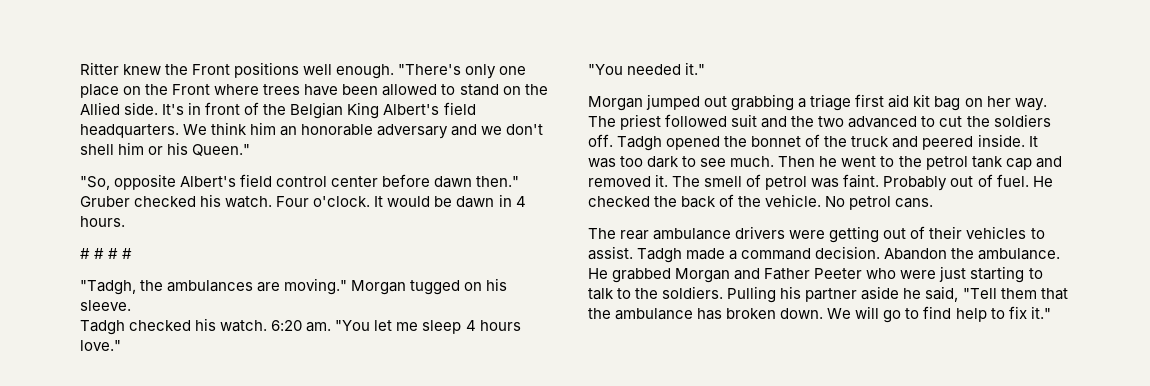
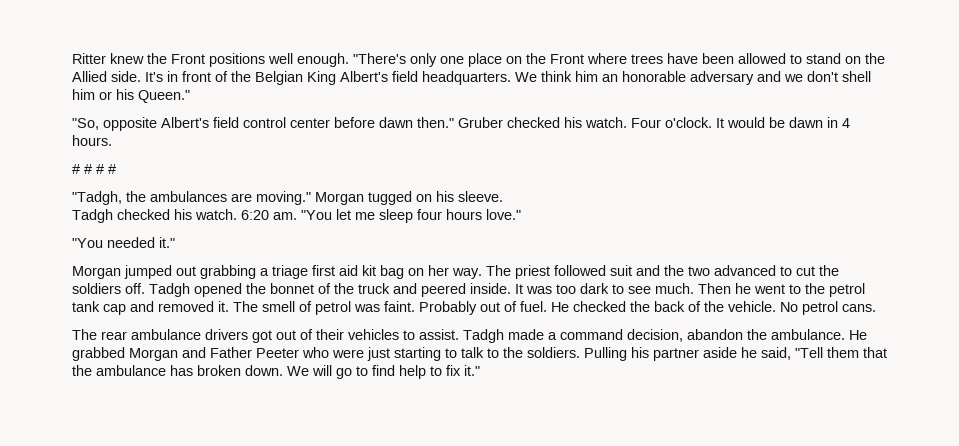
- "You let me sleep 4 hours love."
+ "You let me sleep four hours love."
- The rear ambulance drivers were getting out of their vehicles to assist.
+ The rear ambulance drivers got out of their vehicles to assist.
- Tadgh made a command decision. Abandon the ambulance.
+ Tadgh made a command decision, abandon the ambulance.

